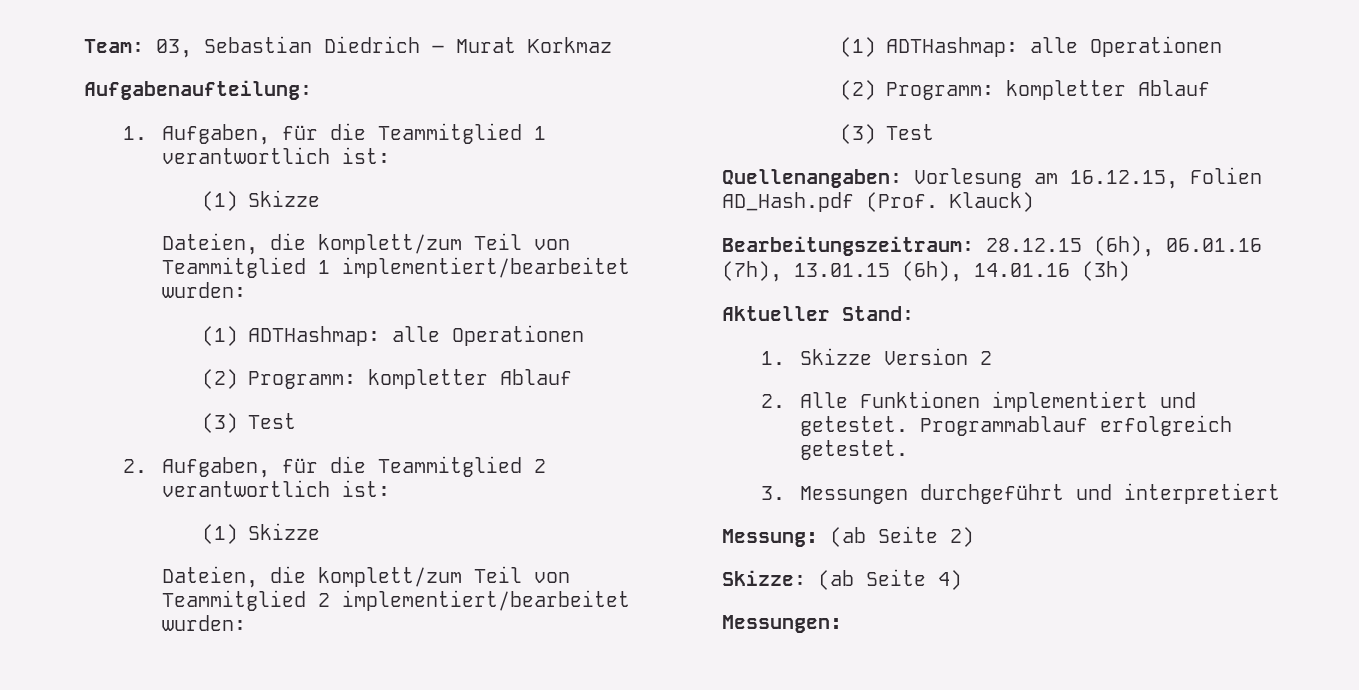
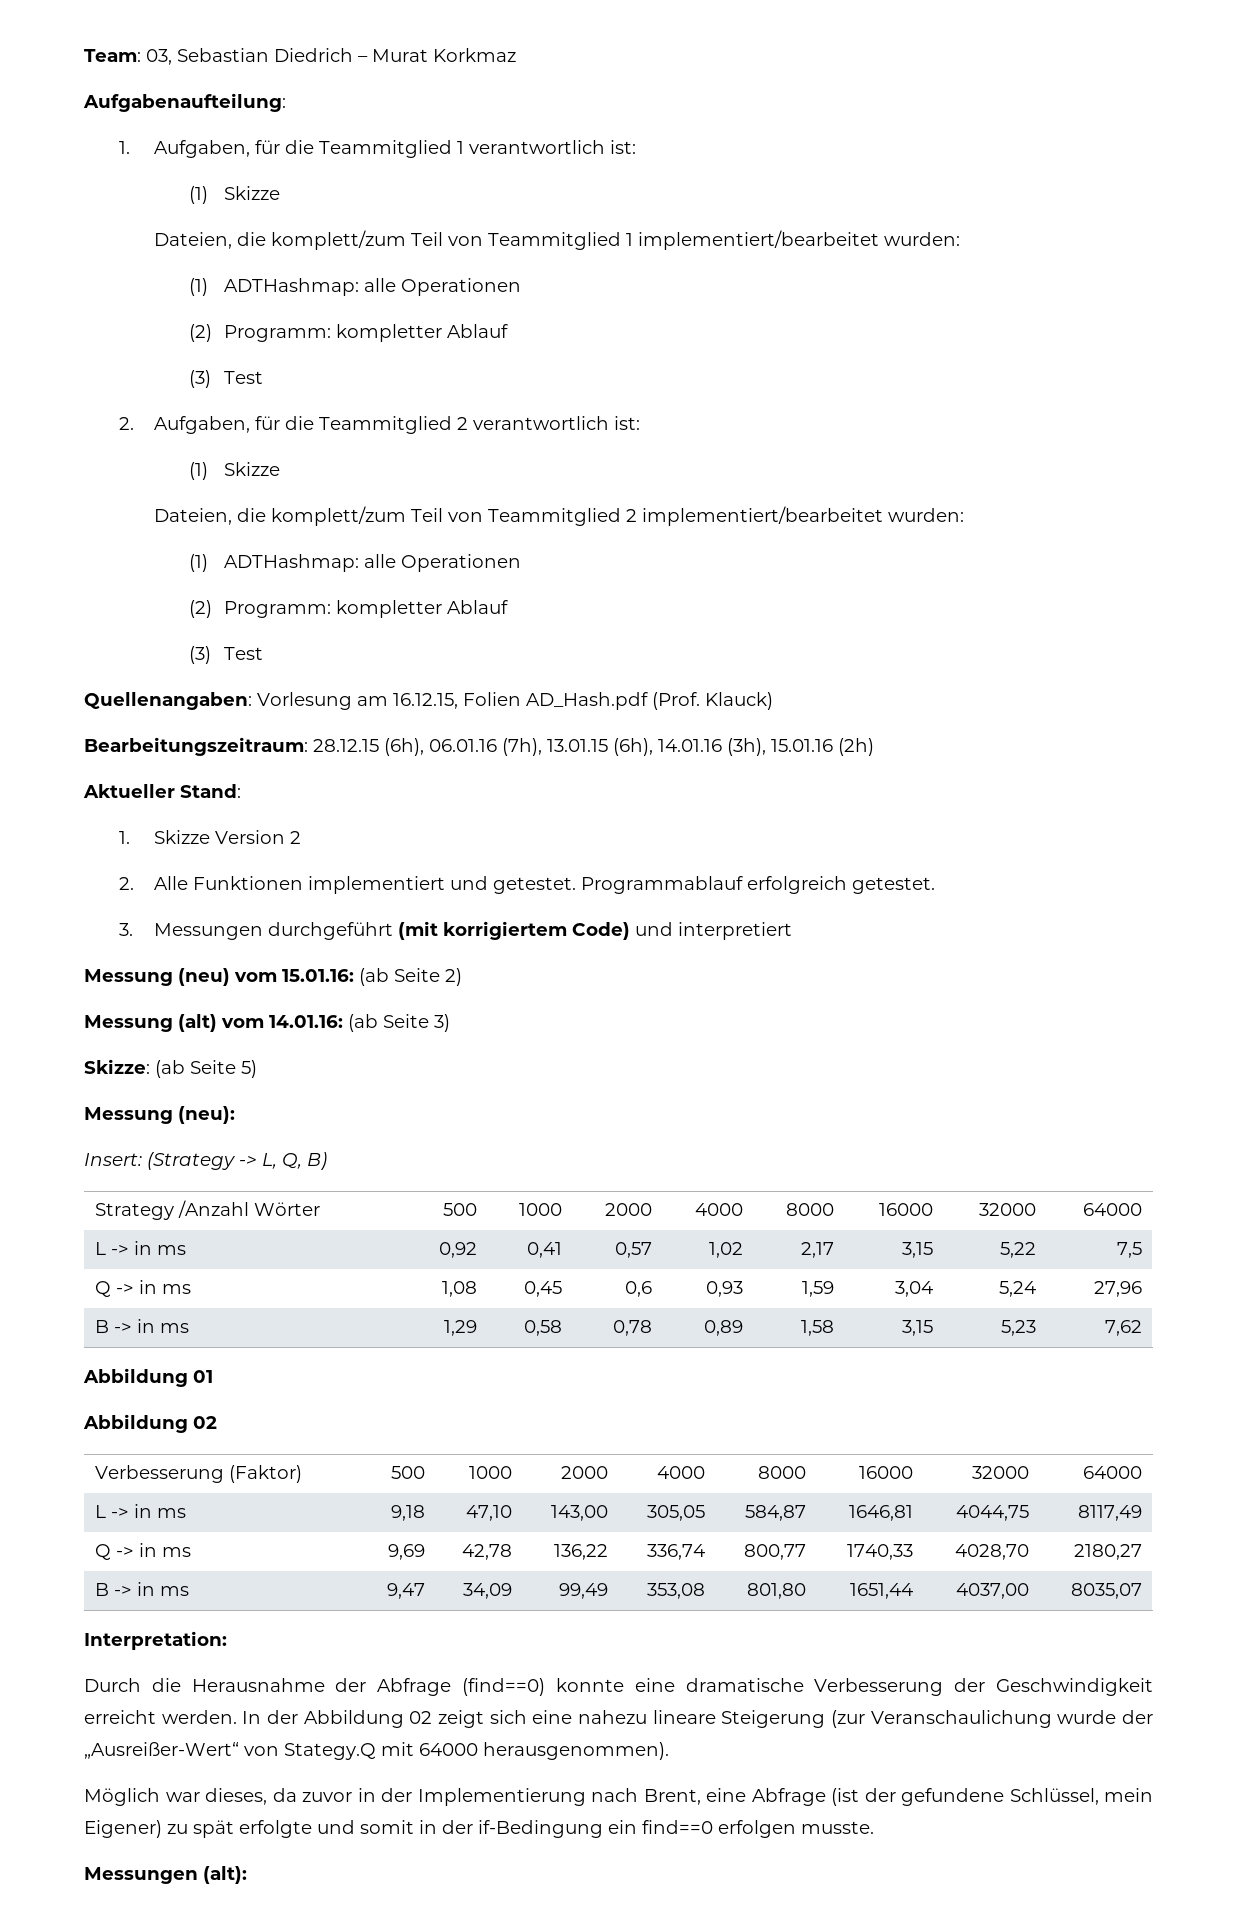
- Bearbeitungszeitraum: 28.12.15 (6h), 06.01.16 (7h), 13.01.15 (6h), 14.01.16 (3h)
+ Bearbeitungszeitraum: 28.12.15 (6h), 06.01.16 (7h), 13.01.15 (6h), 14.01.16 (3h), 15.01.16 (2h)
- 3. Messungen durchgeführt und interpretiert
+ 3. Messungen durchgeführt (mit korrigiertem Code) und interpretiert
- Messung: (ab Seite 2)
+ Messung (neu) vom 15.01.16: (ab Seite 2)
- Skizze: (ab Seite 4)
- Messungen:
+ Messung (alt) vom 14.01.16: (ab Seite 3)
+ Skizze: (ab Seite 5)
+ Messung (neu):
+ Insert: (Strategy -> L, Q, B)
+ Strategy /Anzahl Wörter | 500 | 1000 | 2000 | 4000 | 8000 | 16000 | 32000 | 64000
+ L -> in ms | 0,92 | 0,41 | 0,57 | 1,02 | 2,17 | 3,15 | 5,22 | 7,5
+ Q -> in ms | 1,08 | 0,45 | 0,6 | 0,93 | 1,59 | 3,04 | 5,24 | 27,96
+ B -> in ms | 1,29 | 0,58 | 0,78 | 0,89 | 1,58 | 3,15 | 5,23 | 7,62
+ Abbildung 01
+ Abbildung 02
+ Verbesserung (Faktor) | 500 | 1000 | 2000 | 4000 | 8000 | 16000 | 32000 | 64000
+ L -> in ms | 9,18 | 47,10 | 143,00 | 305,05 | 584,87 | 1646,81 | 4044,75 | 8117,49
+ Q -> in ms | 9,69 | 42,78 | 136,22 | 336,74 | 800,77 | 1740,33 | 4028,70 | 2180,27
+ B -> in ms | 9,47 | 34,09 | 99,49 | 353,08 | 801,80 | 1651,44 | 4037,00 | 8035,07
+ Interpretation:
+ Durch die Herausnahme der Abfrage (find==0) konnte eine dramatische Verbesserung der Geschwindigkeit erreicht werden. In der Abbildung 02 zeigt sich eine nahezu lineare Steigerung (zur Veranschaulichung wurde der „Ausreißer-Wert“ von Stategy.Q mit 64000 herausgenommen).
+ Möglich war dieses, da zuvor in der Implementierung nach Brent, eine Abfrage (ist der gefundene Schlüssel, mein Eigener) zu spät erfolgte und somit in der if-Bedingung ein find==0 erfolgen musste.
+ Messungen (alt):

